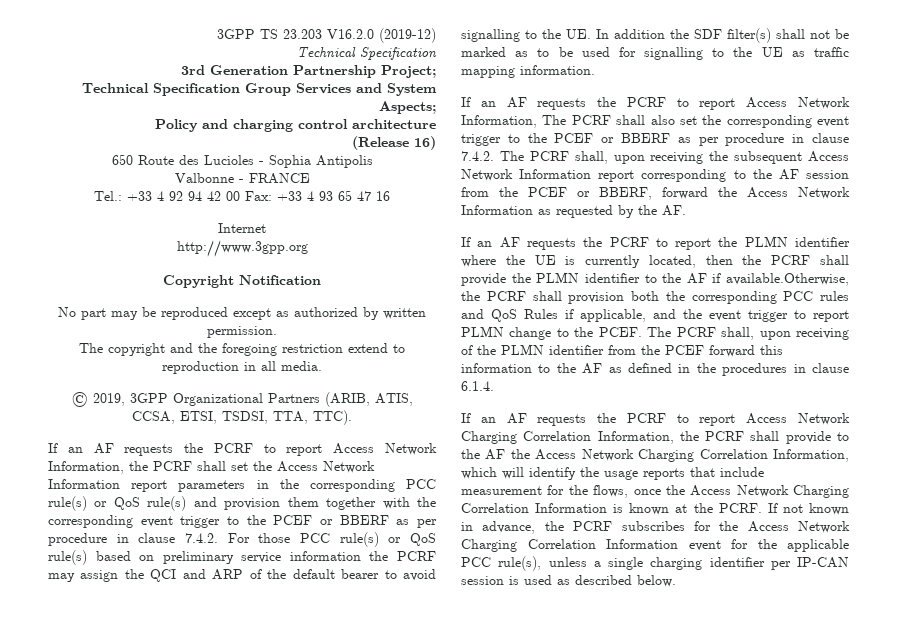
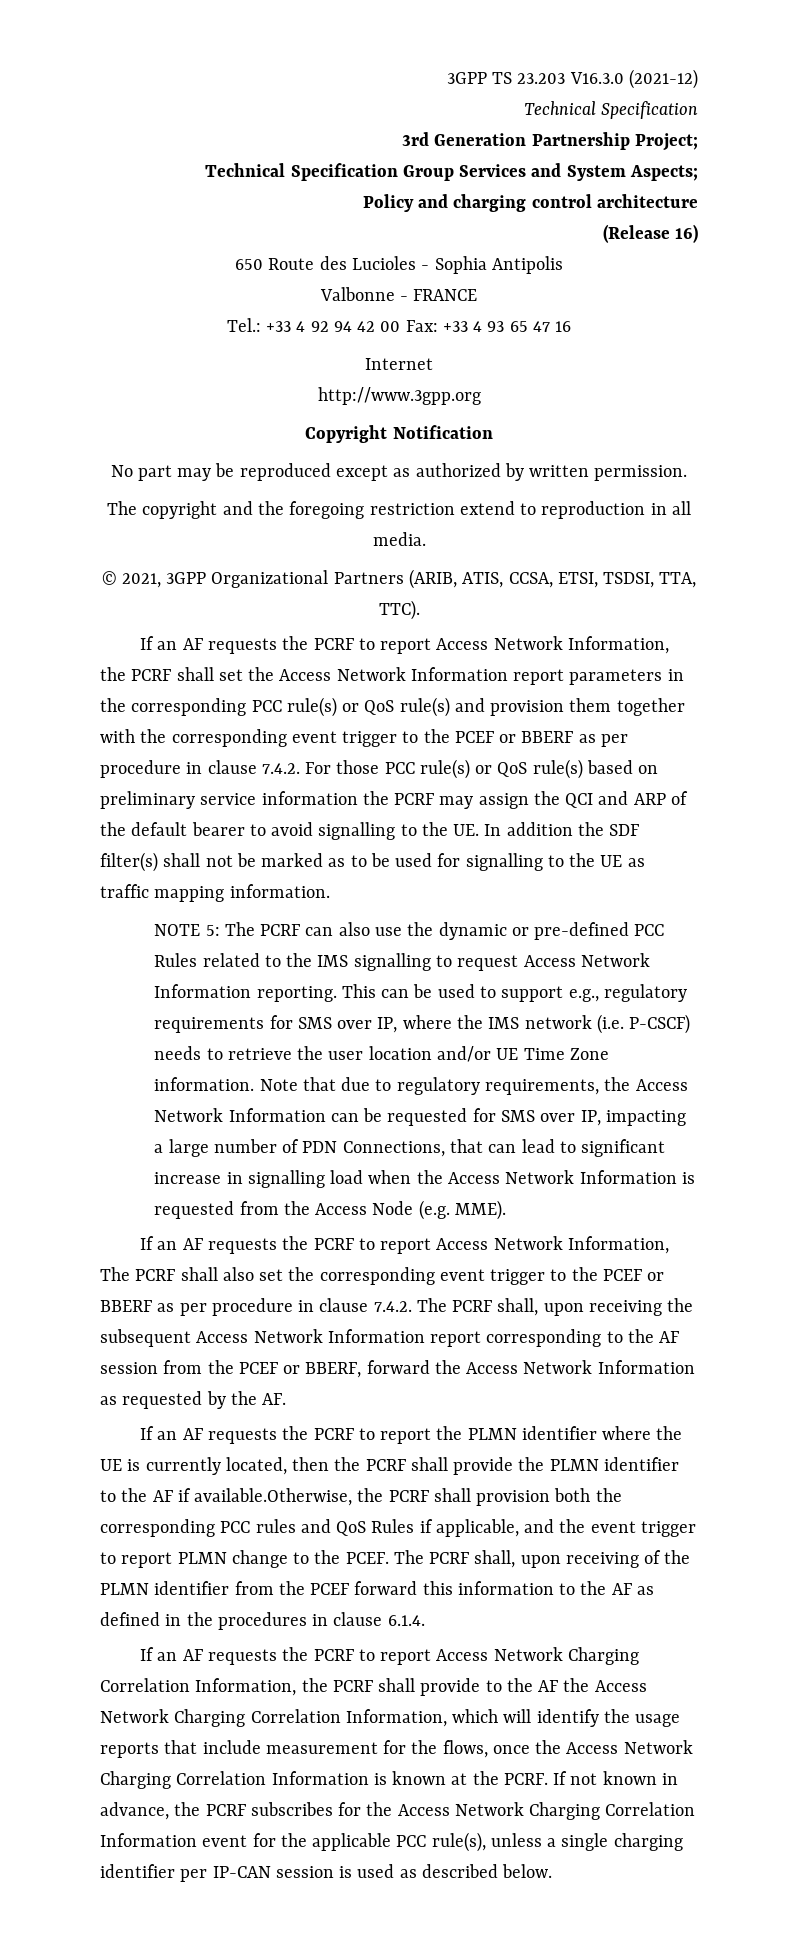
- 3GPP TS 23.203 V16.2.0 (2019-12)
+ 3GPP TS 23.203 V16.3.0 (2021-12)
- © 2019, 3GPP Organizational Partners (ARIB, ATIS, CCSA, ETSI, TSDSI, TTA, TTC).
+ © 2021, 3GPP Organizational Partners (ARIB, ATIS, CCSA, ETSI, TSDSI, TTA, TTC).
+ NOTE 5: The PCRF can also use the dynamic or pre-defined PCC Rules related to the IMS signalling to request Access Network Information reporting. This can be used to support e.g., regulatory requirements for SMS over IP, where the IMS network (i.e. P-CSCF) needs to retrieve the user location and/or UE Time Zone information. Note that due to regulatory requirements, the Access Network Information can be requested for SMS over IP, impacting a large number of PDN Connections, that can lead to significant increase in signalling load when the Access Network Information is requested from the Access Node (e.g. MME).

